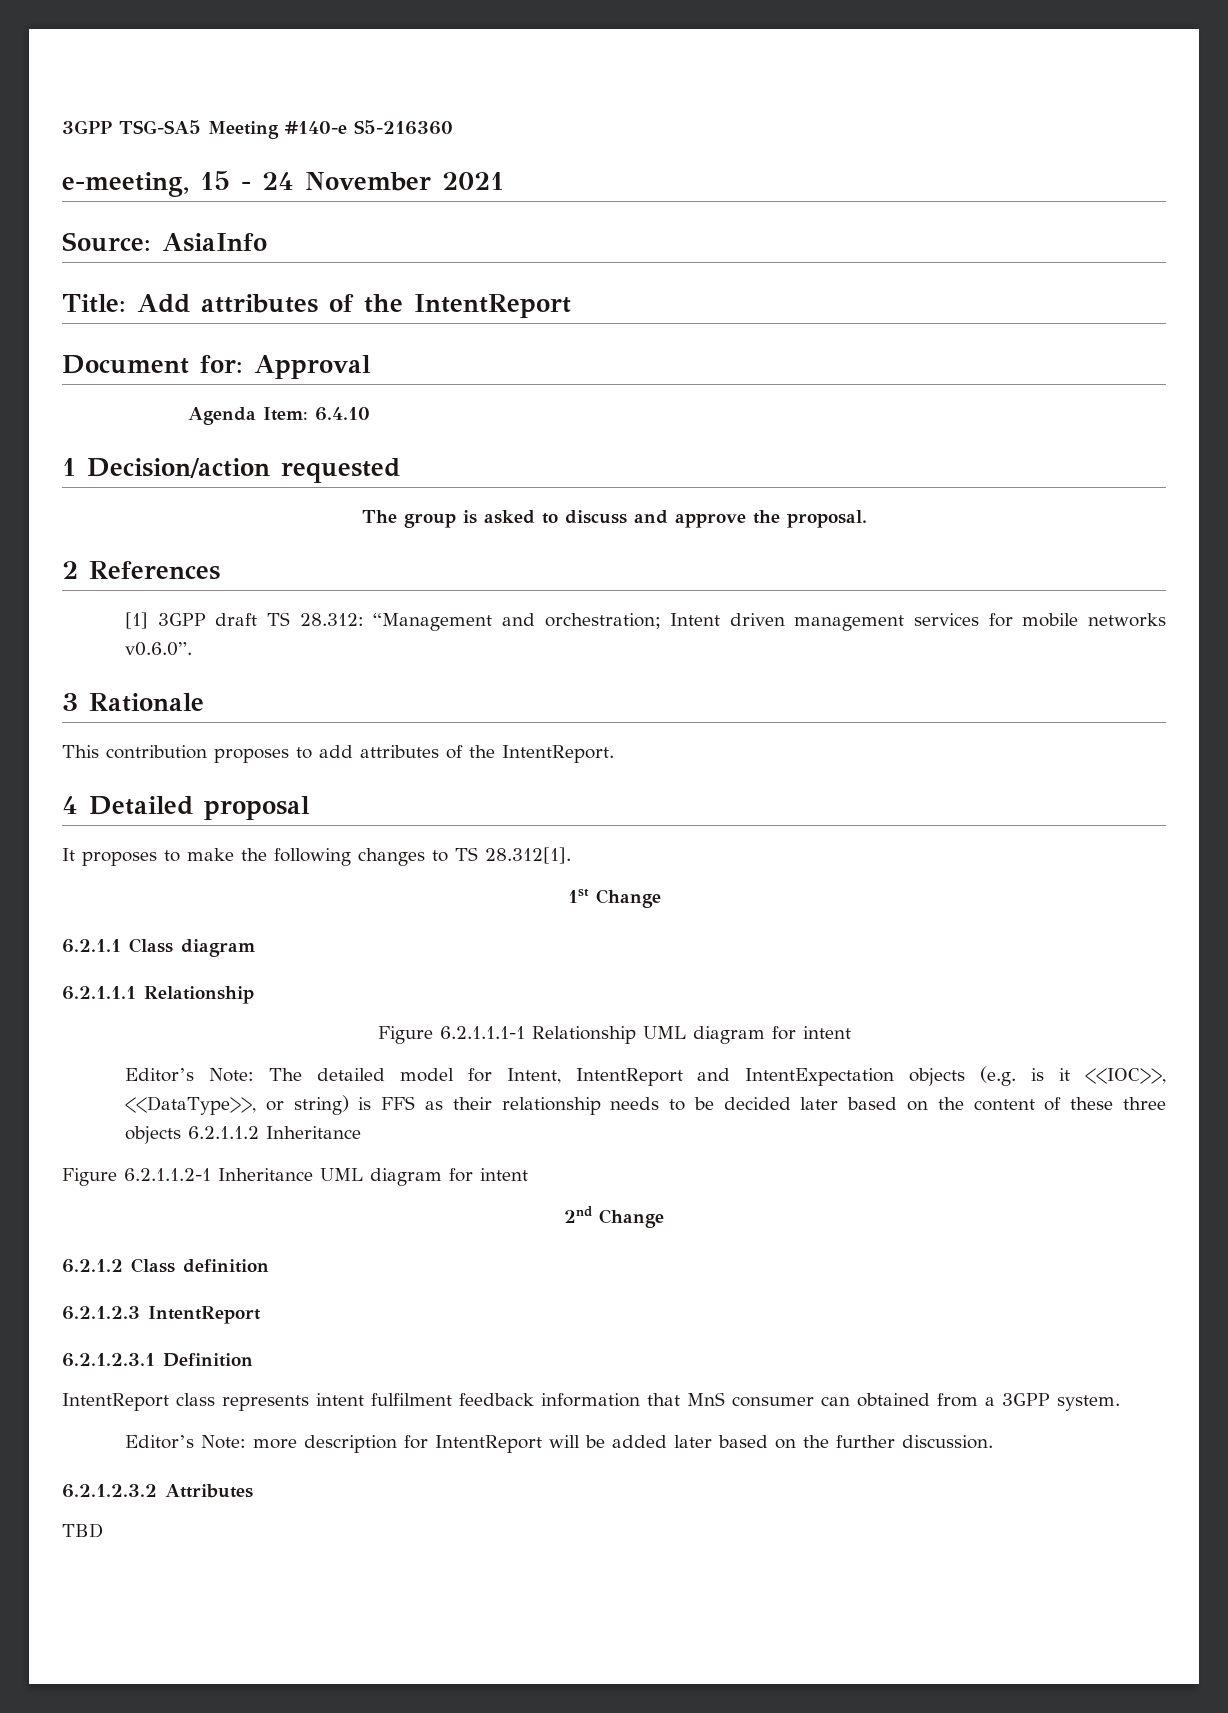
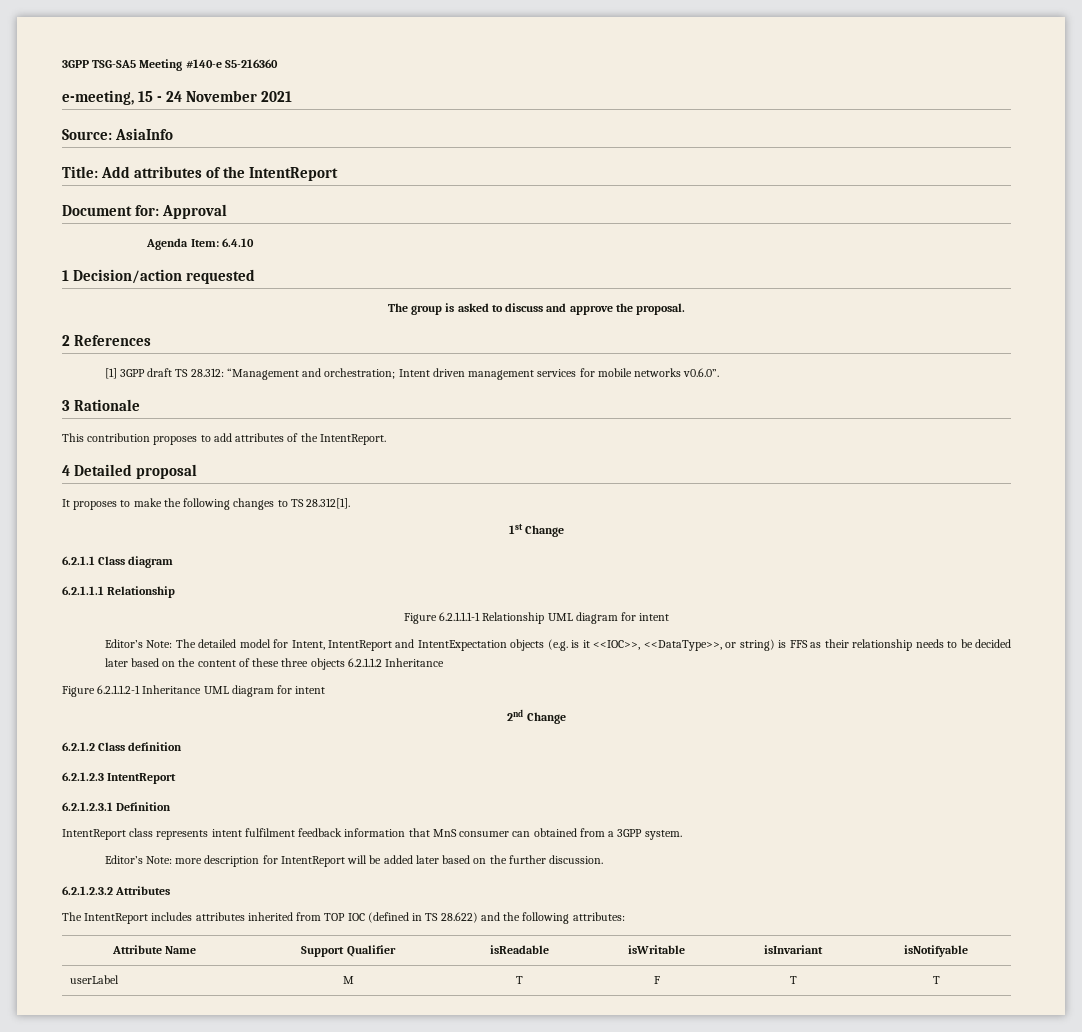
- TBD
+ The IntentReport includes attributes inherited from TOP IOC (defined in TS 28.622) and the following attributes:
+ Attribute Name | Support Qualifier | isReadable | isWritable | isInvariant | isNotifyable
+ userLabel | M | T | F | T | T

